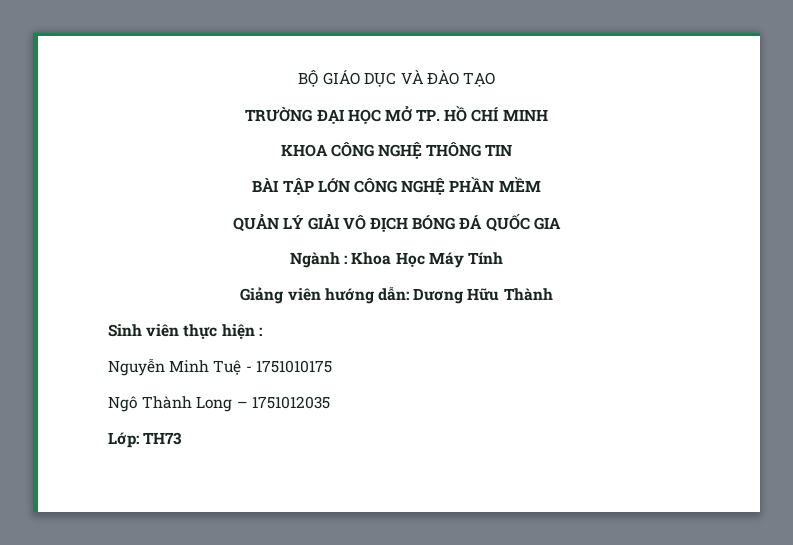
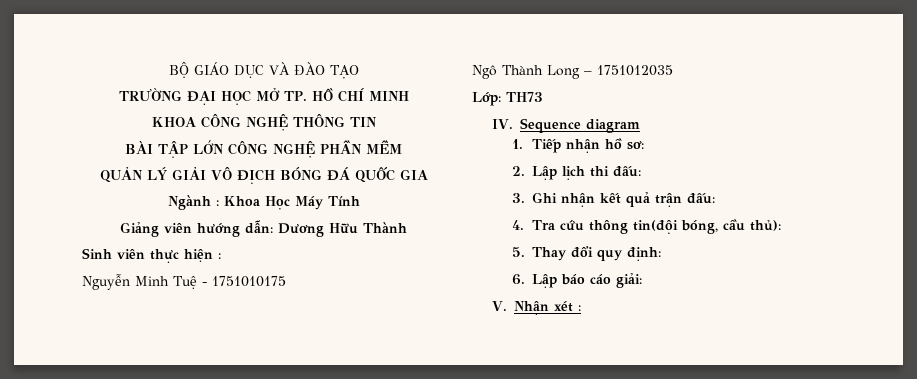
+ IV. Sequence diagram
+ 1. Tiếp nhận hồ sơ:
+ 2. Lập lịch thi đấu:
+ 3. Ghi nhận kết quả trận đấu:
+ 4. Tra cứu thông tin(đội bóng, cầu thủ):
+ 5. Thay đổi quy định:
+ 6. Lập báo cáo giải:
+ V. Nhận xét :

